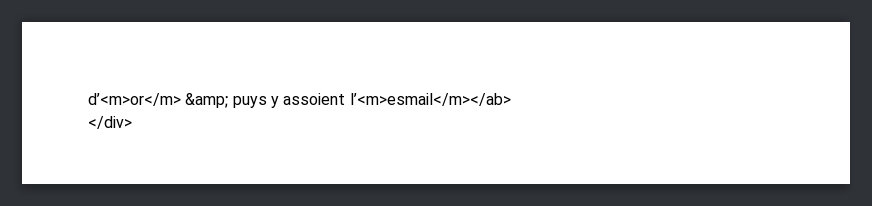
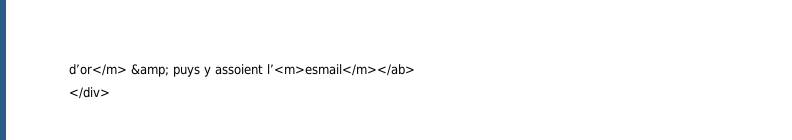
- d’<m>or</m> &amp; puys y assoient l’<m>esmail</m></ab>
+ d’or</m> &amp; puys y assoient l’<m>esmail</m></ab>

